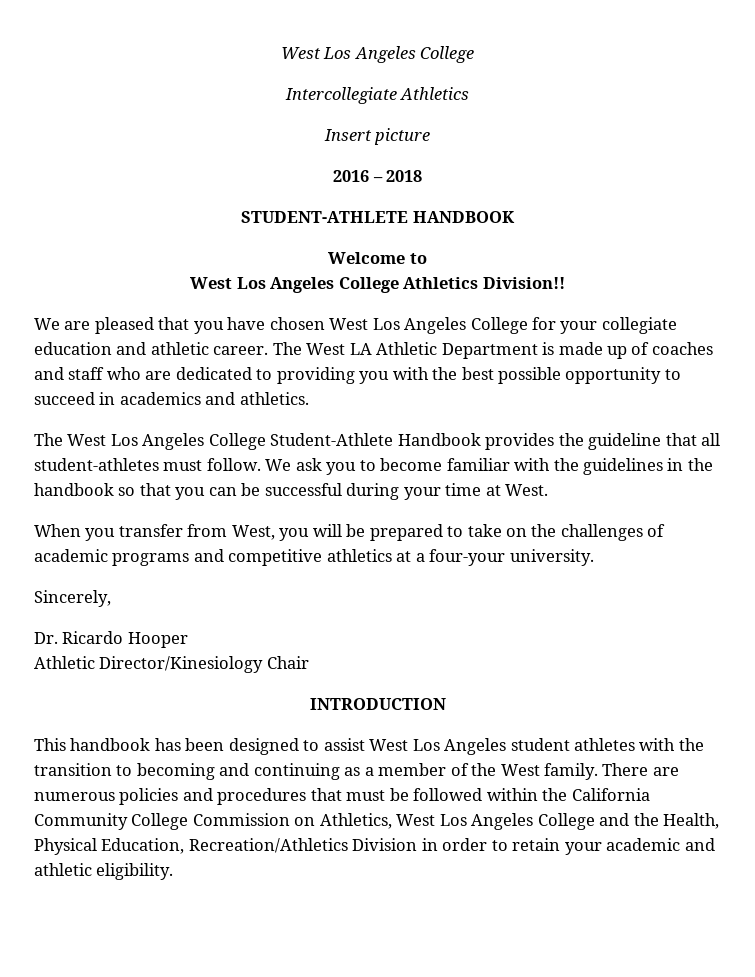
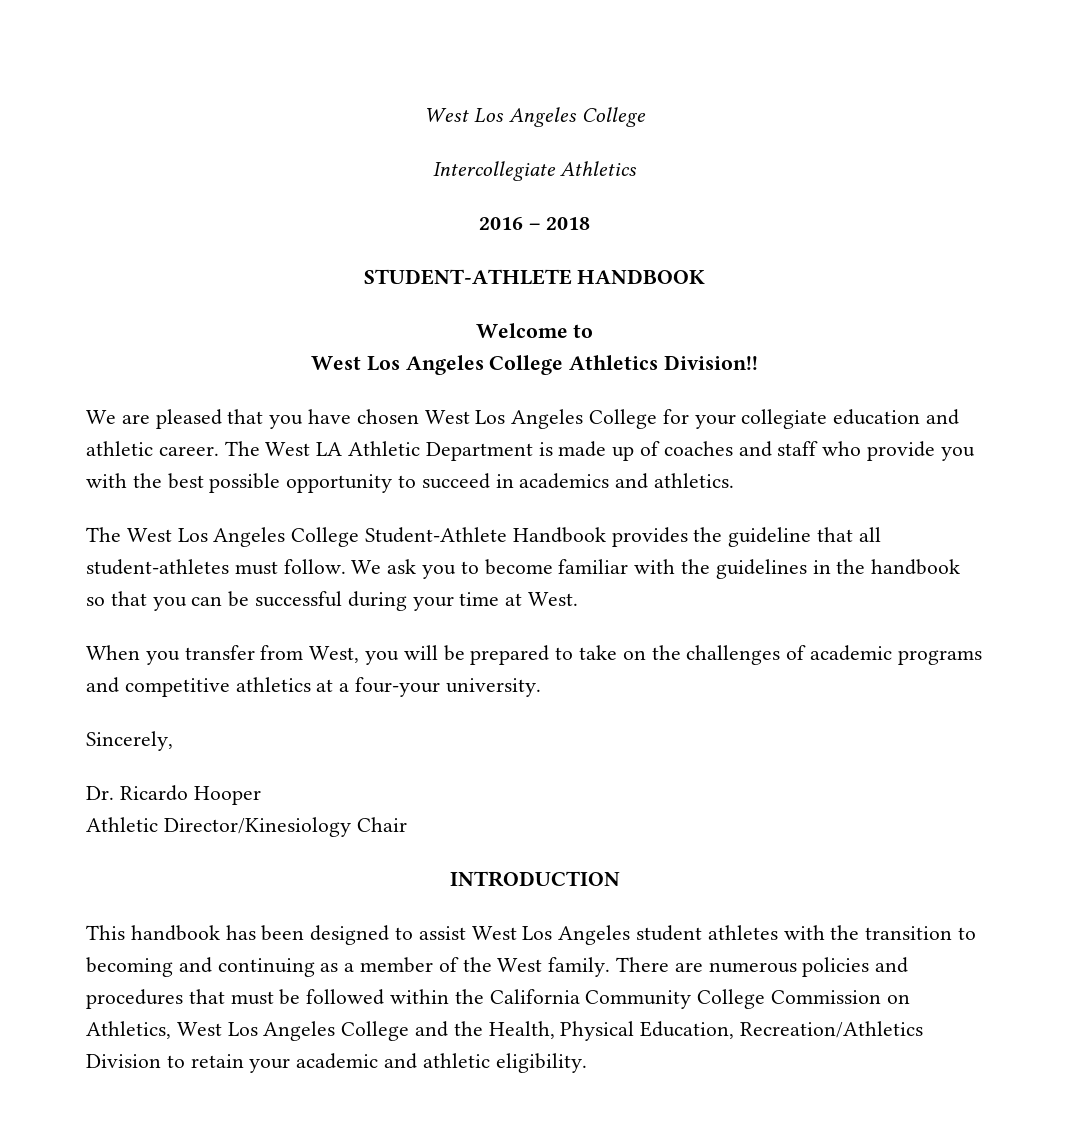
- Insert picture
- The West LA Athletic Department is made up of coaches and staff who are dedicated to providing you with the best possible opportunity to succeed in academics and athletics.
+ The West LA Athletic Department is made up of coaches and staff who provide you with the best possible opportunity to succeed in academics and athletics.
- There are numerous policies and procedures that must be followed within the California Community College Commission on Athletics, West Los Angeles College and the Health, Physical Education, Recreation/Athletics Division in order to retain your academic and athletic eligibility.
+ There are numerous policies and procedures that must be followed within the California Community College Commission on Athletics, West Los Angeles College and the Health, Physical Education, Recreation/Athletics Division to retain your academic and athletic eligibility.

